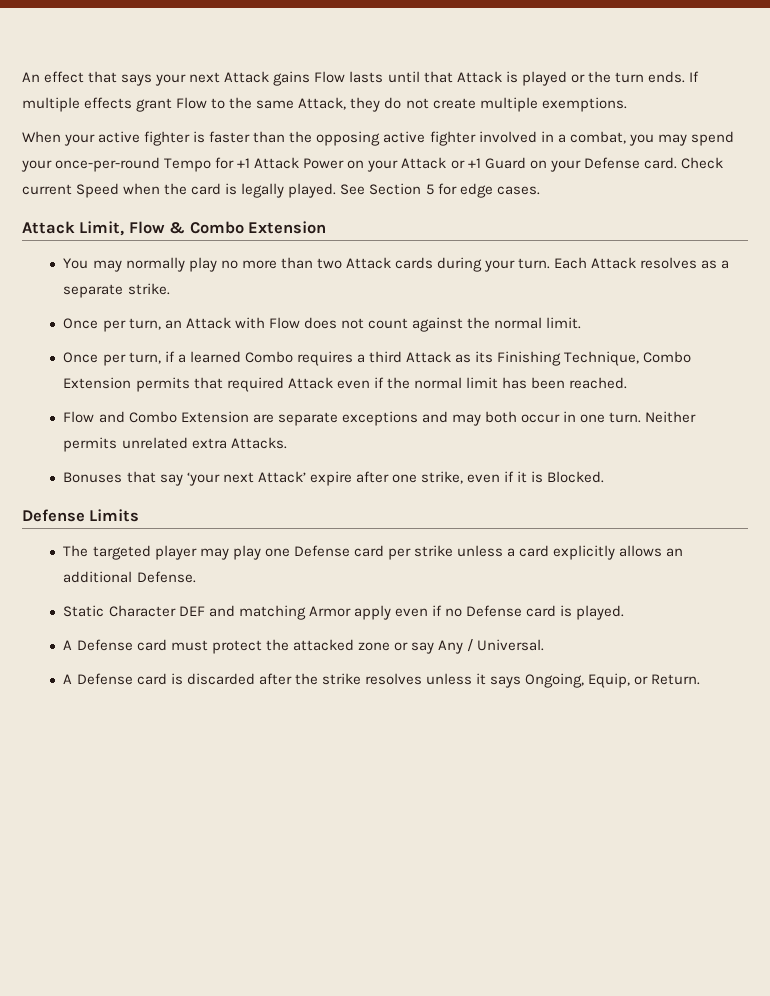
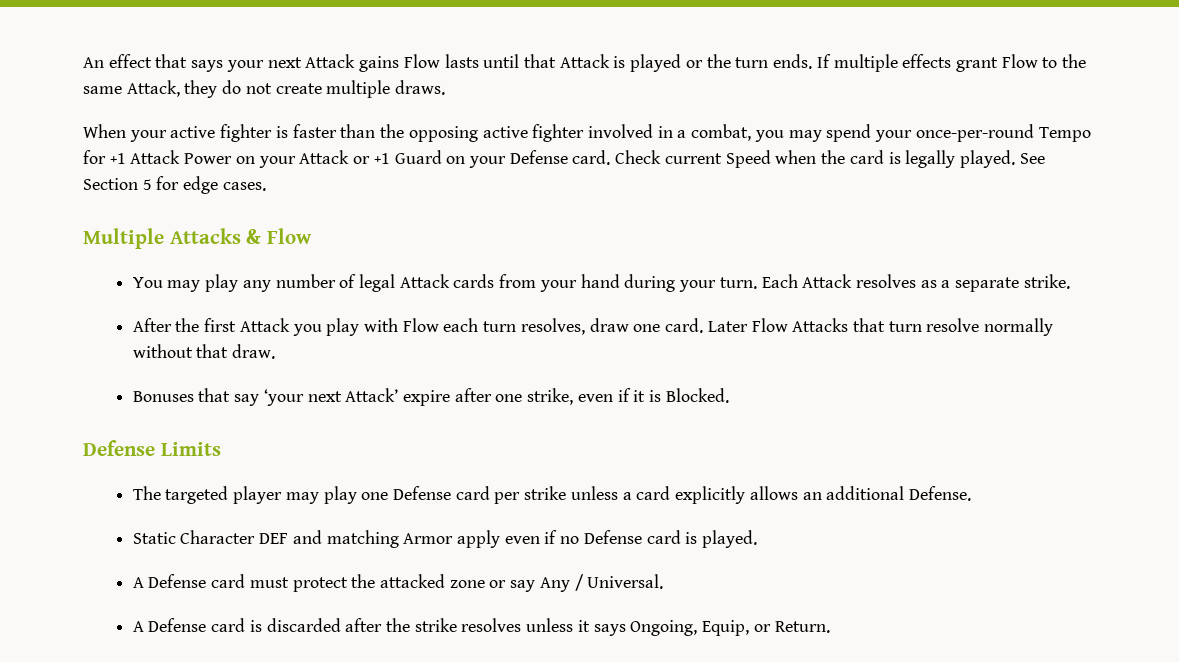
- If multiple effects grant Flow to the same Attack, they do not create multiple exemptions.
+ If multiple effects grant Flow to the same Attack, they do not create multiple draws.
- Attack Limit, Flow & Combo Extension
- You may normally play no more than two Attack cards during your turn.
+ Multiple Attacks & Flow
+ You may play any number of legal Attack cards from your hand during your turn.
- Once per turn, an Attack with Flow does not count against the normal limit.
- Once per turn, if a learned Combo requires a third Attack as its Finishing Technique, Combo Extension permits that required Attack even if the normal limit has been reached.
- Flow and Combo Extension are separate exceptions and may both occur in one turn. Neither permits unrelated extra Attacks.
+ After the first Attack you play with Flow each turn resolves, draw one card. Later Flow Attacks that turn resolve normally without that draw.

